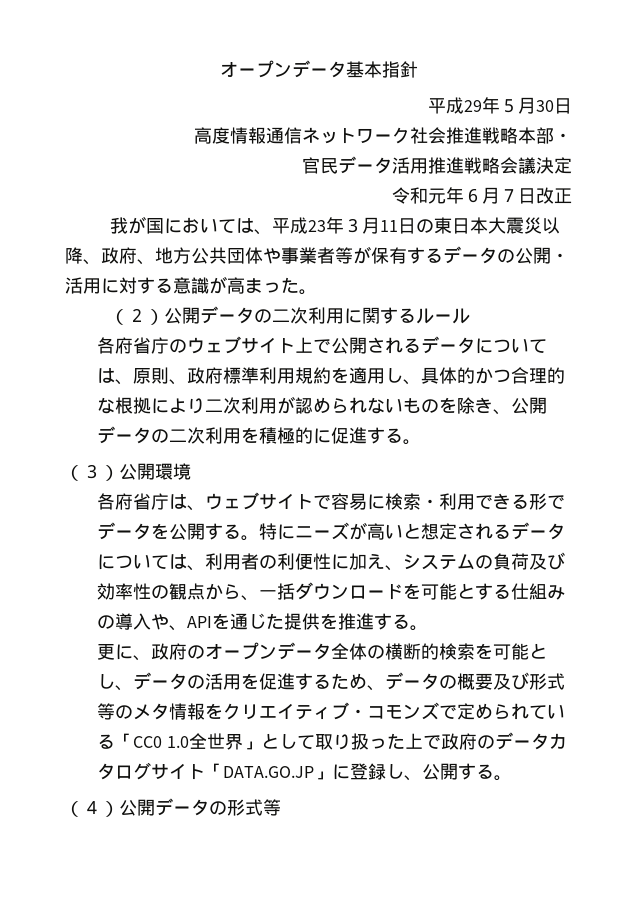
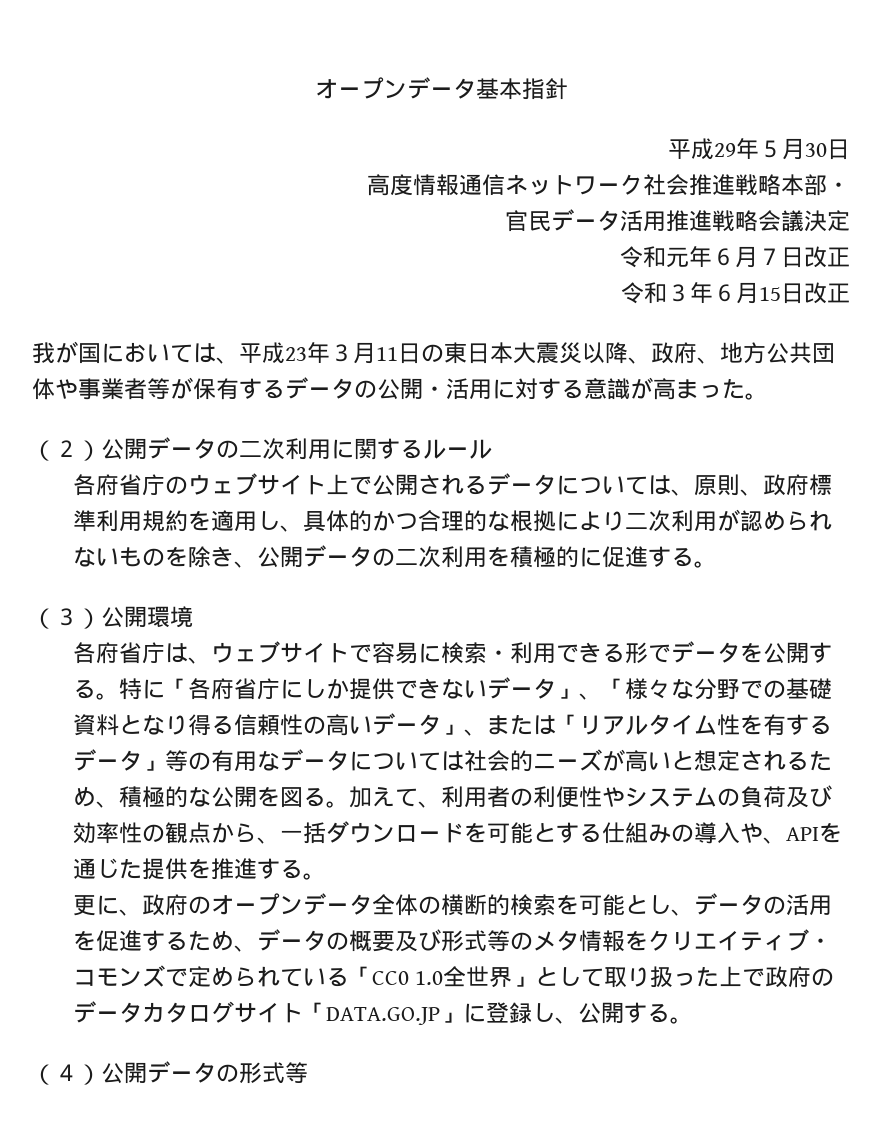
+ 令和３年６月15日改正
- 特にニーズが高いと想定されるデータについては、利用者の利便性に加え、システムの負荷及び効率性の観点から、一括ダウンロードを可能とする仕組みの導入や、APIを通じた提供を推進する。
+ 特に「各府省庁にしか提供できないデータ」、「様々な分野での基礎資料となり得る信頼性の高いデータ」、または「リアルタイム性を有するデータ」等の有用なデータについては社会的ニーズが高いと想定されるため、積極的な公開を図る。加えて、利用者の利便性やシステムの負荷及び効率性の観点から、一括ダウンロードを可能とする仕組みの導入や、APIを通じた提供を推進する。

